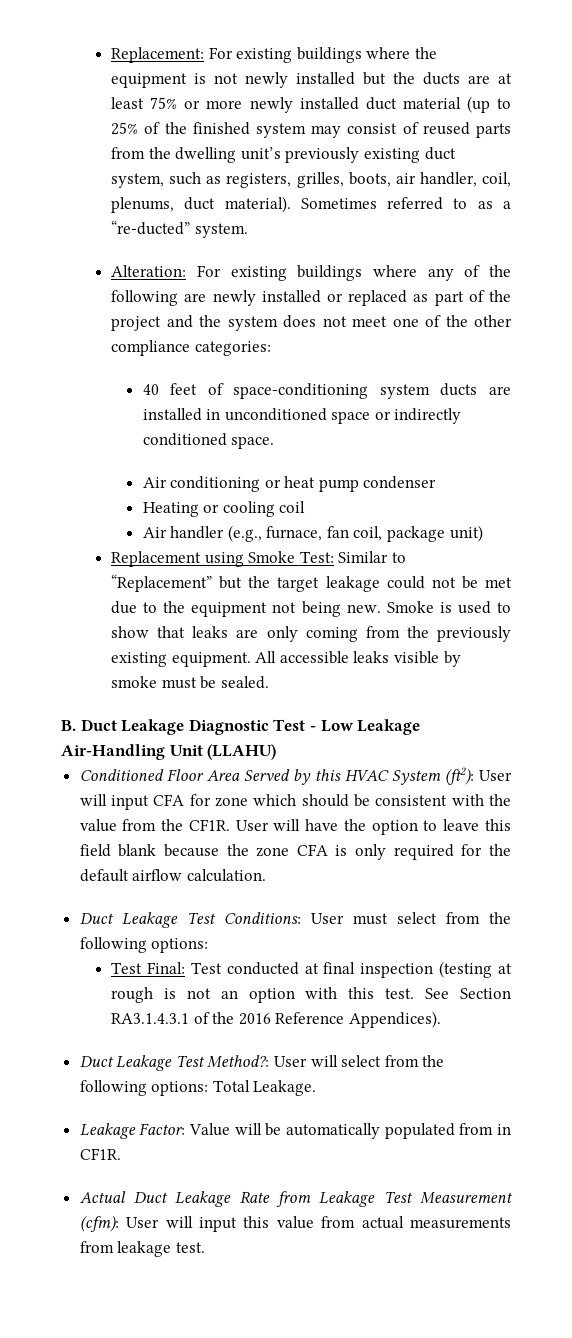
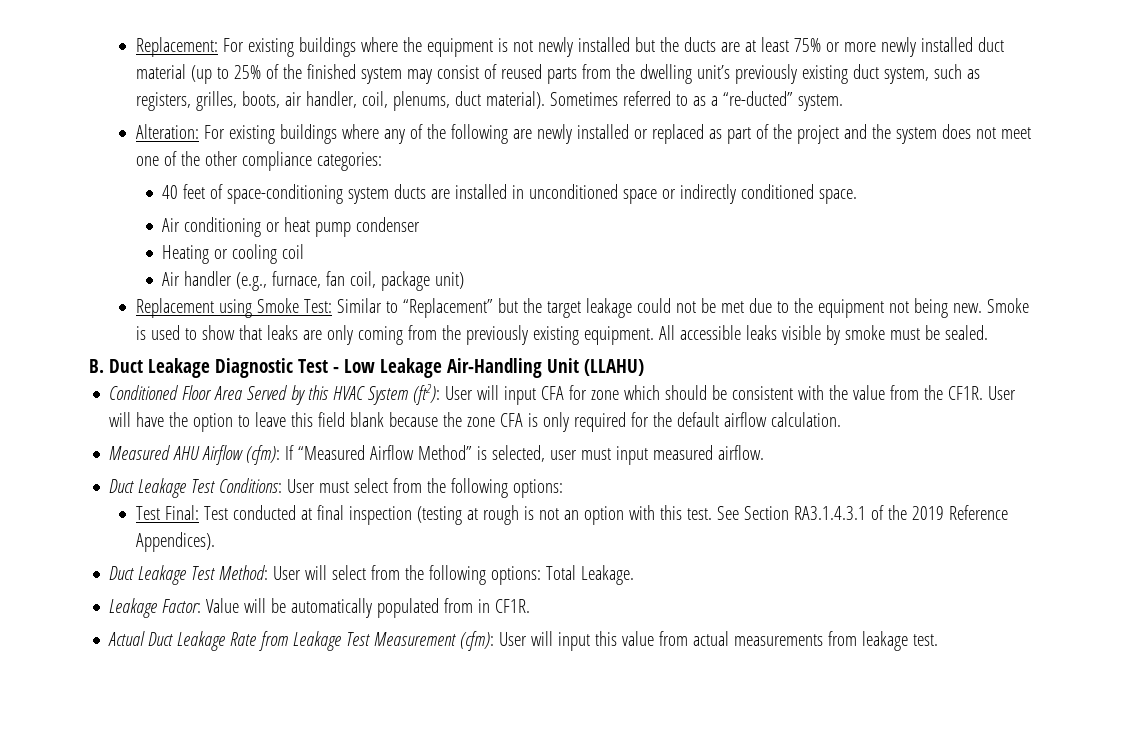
+ Measured AHU Airflow (cfm): If “Measured Airflow Method” is selected, user must input measured airflow.
- See Section RA3.1.4.3.1 of the 2016 Reference Appendices).
+ See Section RA3.1.4.3.1 of the 2019 Reference Appendices).
- Duct Leakage Test Method?: User will select from the following options: Total Leakage.
+ Duct Leakage Test Method: User will select from the following options: Total Leakage.

